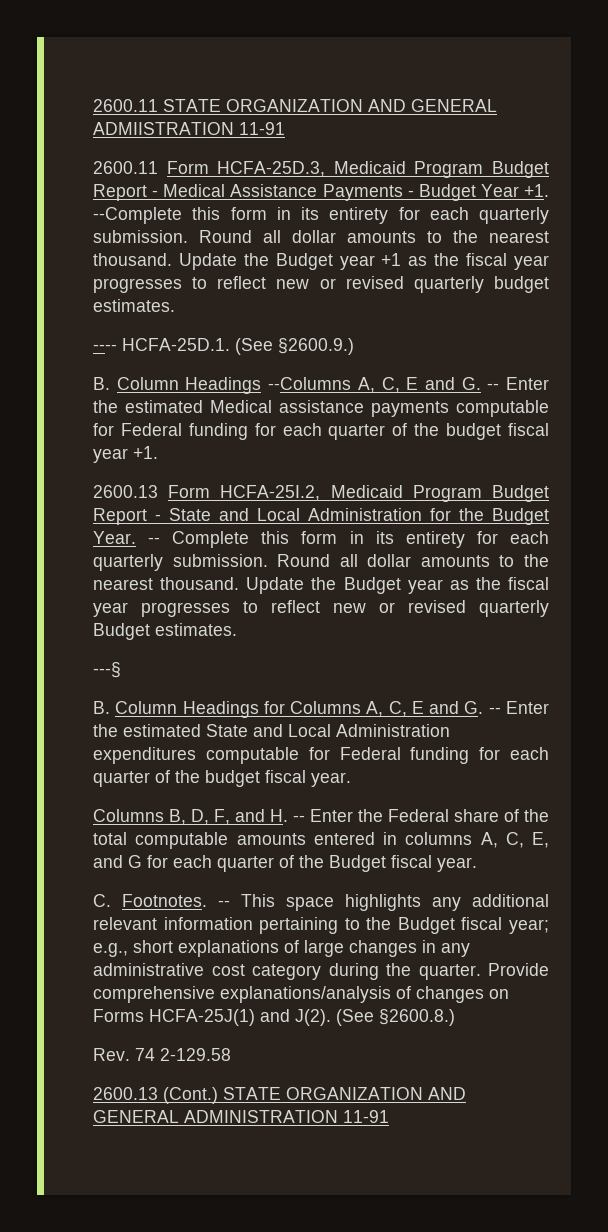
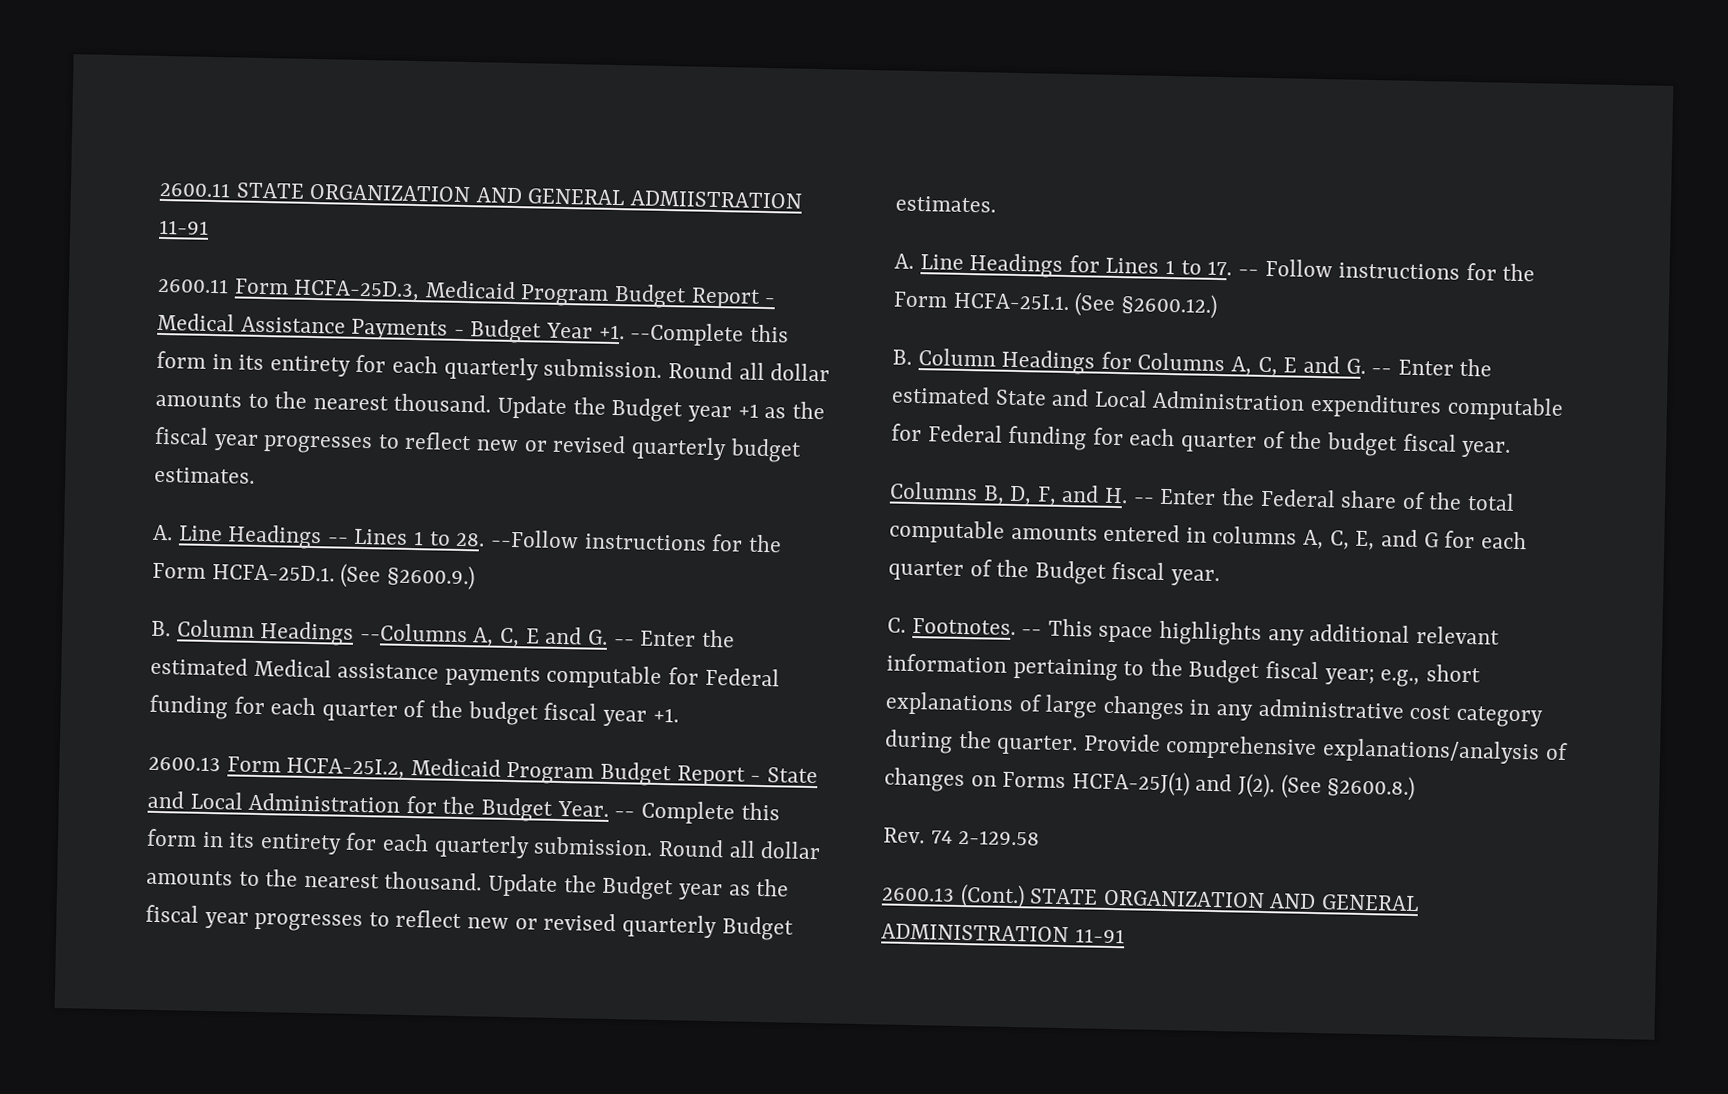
- ---- HCFA-25D.1. (See §2600.9.)
+ A. Line Headings -- Lines 1 to 28. --Follow instructions for the Form HCFA-25D.1. (See §2600.9.)
- ---§
+ A. Line Headings for Lines 1 to 17. -- Follow instructions for the Form HCFA-25I.1. (See §2600.12.)

